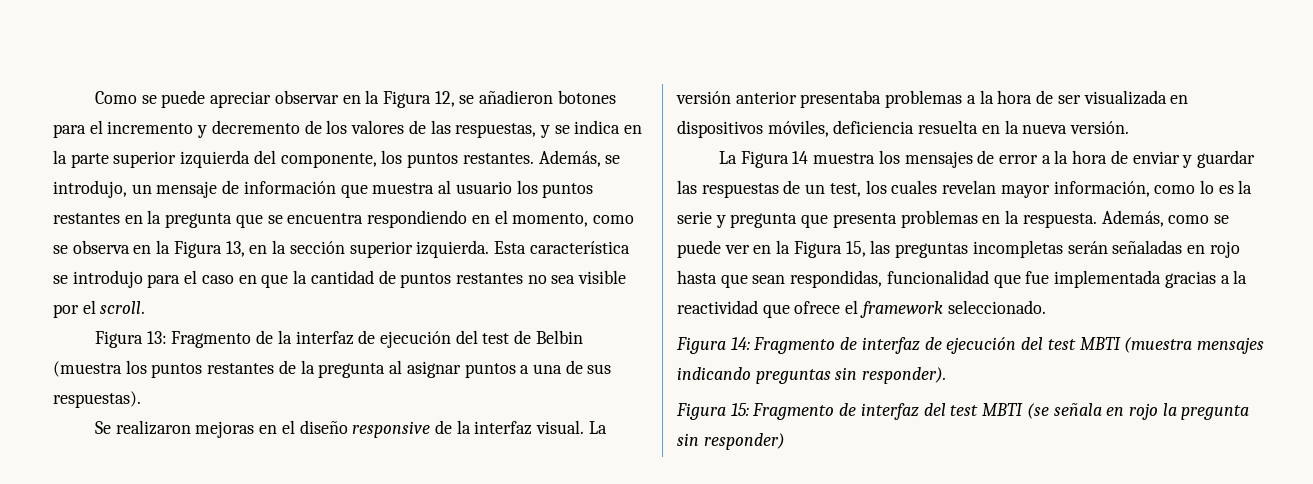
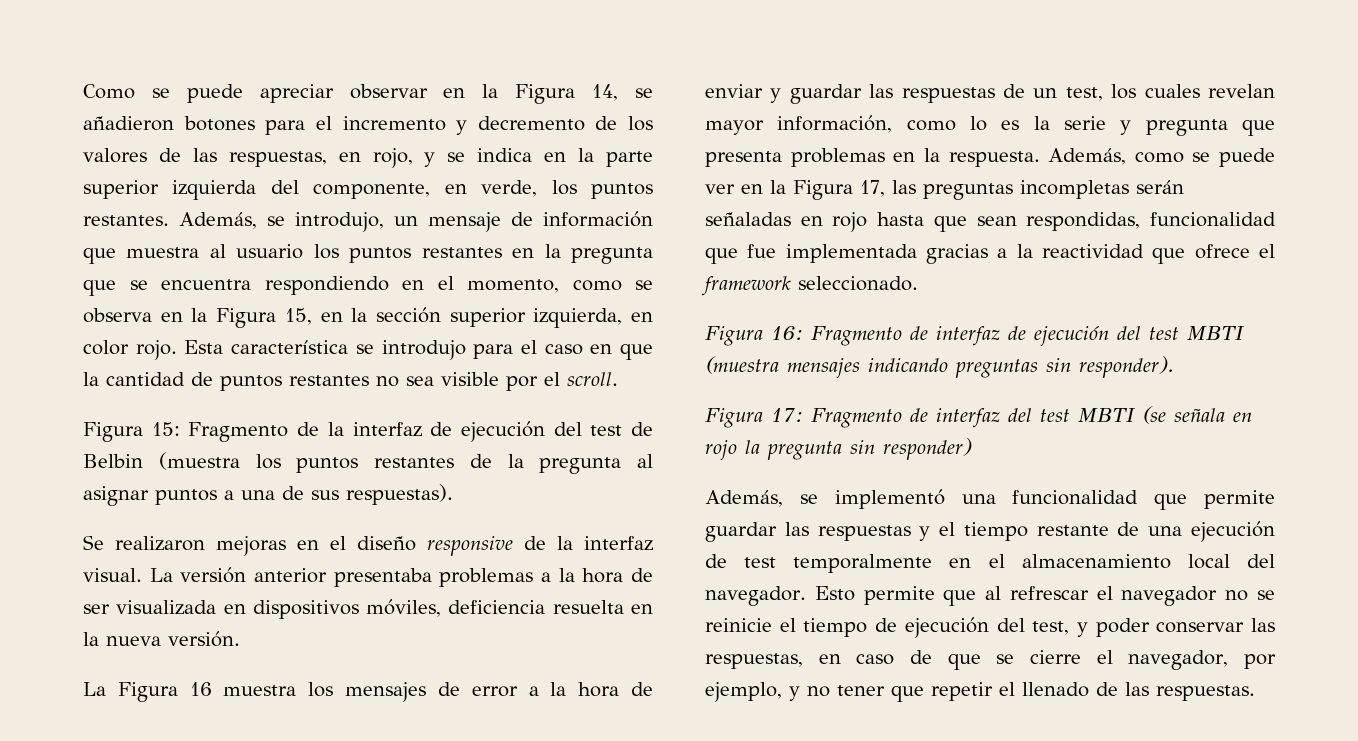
- Como se puede apreciar observar en la Figura 12, se añadieron botones para el incremento y decremento de los valores de las respuestas, y se indica en la parte superior izquierda del componente, los puntos restantes.
+ Como se puede apreciar observar en la Figura 14, se añadieron botones para el incremento y decremento de los valores de las respuestas, en rojo, y se indica en la parte superior izquierda del componente, en verde, los puntos restantes.
- Además, se introdujo, un mensaje de información que muestra al usuario los puntos restantes en la pregunta que se encuentra respondiendo en el momento, como se observa en la Figura 13, en la sección superior izquierda.
+ Además, se introdujo, un mensaje de información que muestra al usuario los puntos restantes en la pregunta que se encuentra respondiendo en el momento, como se observa en la Figura 15, en la sección superior izquierda, en color rojo.
- Figura 13: Fragmento de la interfaz de ejecución del test de Belbin (muestra los puntos restantes de la pregunta al asignar puntos a una de sus respuestas).
+ Figura 15: Fragmento de la interfaz de ejecución del test de Belbin (muestra los puntos restantes de la pregunta al asignar puntos a una de sus respuestas).
- La Figura 14 muestra los mensajes de error a la hora de enviar y guardar las respuestas de un test, los cuales revelan mayor información, como lo es la serie y pregunta que presenta problemas en la respuesta.
+ La Figura 16 muestra los mensajes de error a la hora de enviar y guardar las respuestas de un test, los cuales revelan mayor información, como lo es la serie y pregunta que presenta problemas en la respuesta.
- Además, como se puede ver en la Figura 15, las preguntas incompletas serán señaladas en rojo hasta que sean respondidas, funcionalidad que fue implementada gracias a la reactividad que ofrece el framework seleccionado.
+ Además, como se puede ver en la Figura 17, las preguntas incompletas serán señaladas en rojo hasta que sean respondidas, funcionalidad que fue implementada gracias a la reactividad que ofrece el framework seleccionado.
- Figura 14: Fragmento de interfaz de ejecución del test MBTI (muestra mensajes indicando preguntas sin responder).
+ Figura 16: Fragmento de interfaz de ejecución del test MBTI (muestra mensajes indicando preguntas sin responder).
- Figura 15: Fragmento de interfaz del test MBTI (se señala en rojo la pregunta sin responder)
+ Figura 17: Fragmento de interfaz del test MBTI (se señala en rojo la pregunta sin responder)
+ Además, se implementó una funcionalidad que permite guardar las respuestas y el tiempo restante de una ejecución de test temporalmente en el almacenamiento local del navegador. Esto permite que al refrescar el navegador no se reinicie el tiempo de ejecución del test, y poder conservar las respuestas, en caso de que se cierre el navegador, por ejemplo, y no tener que repetir el llenado de las respuestas.

